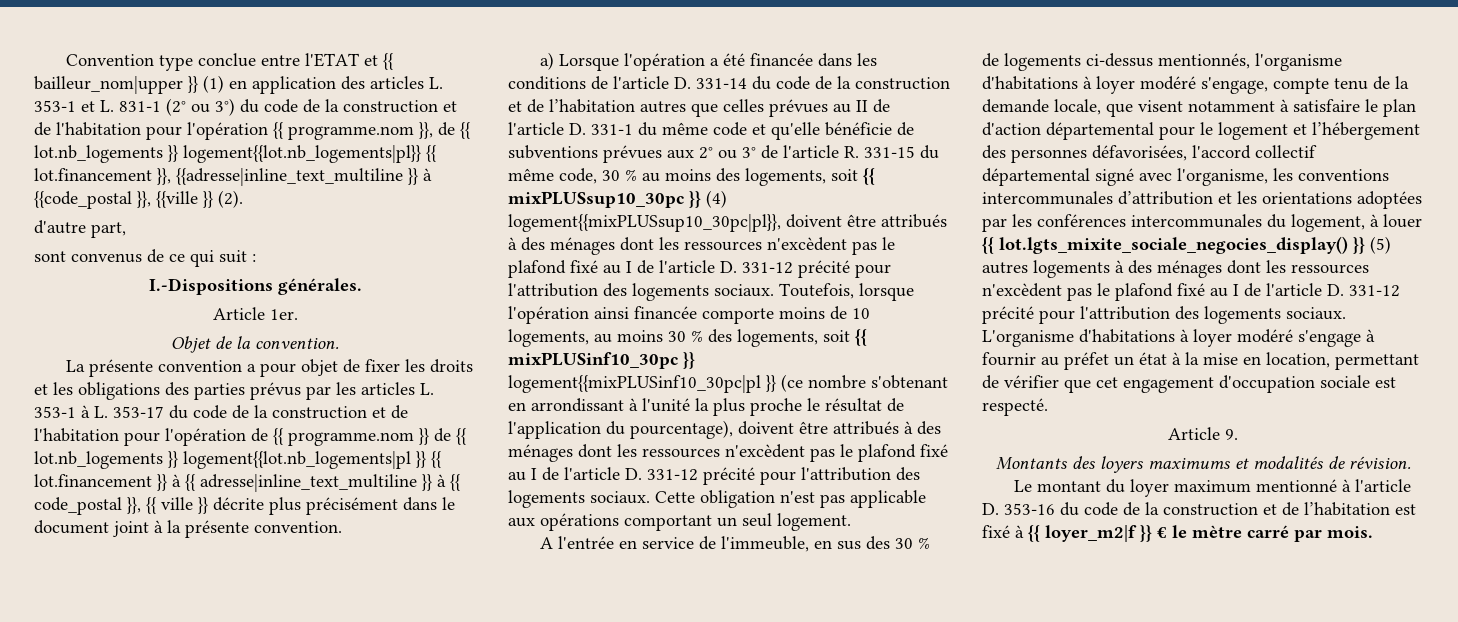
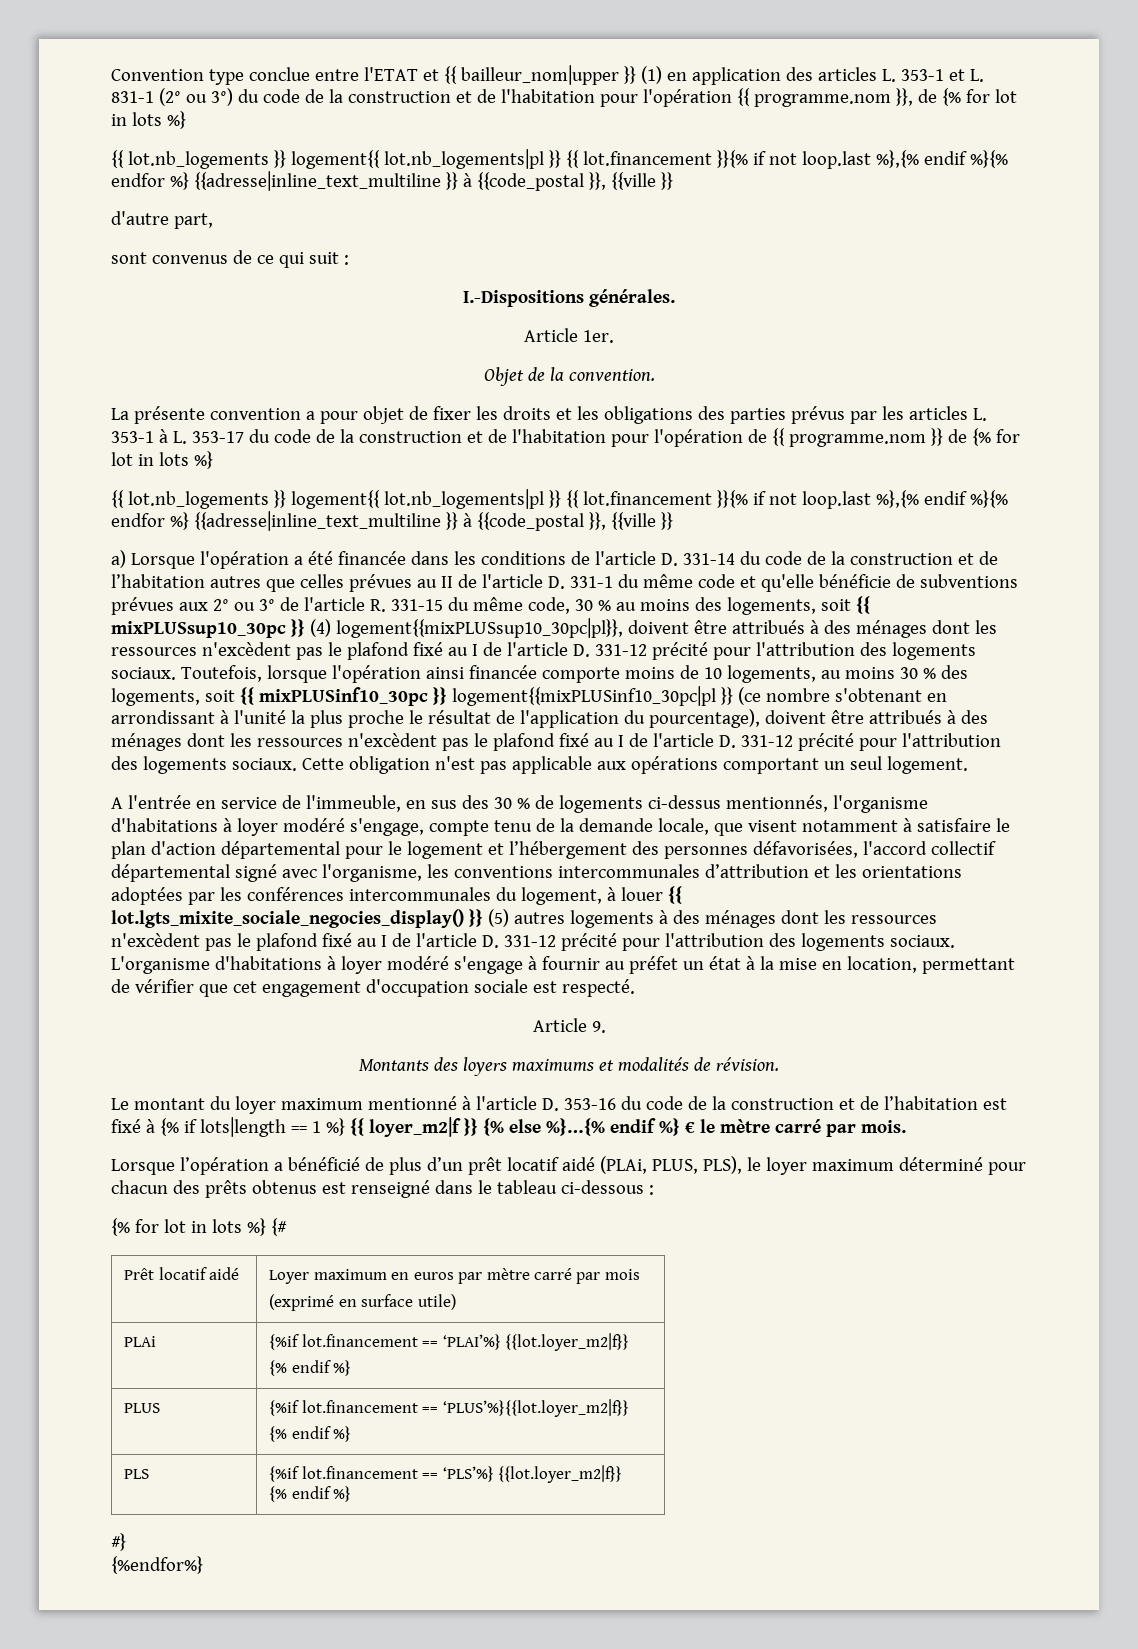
- Convention type conclue entre l'ETAT et {{ bailleur_nom|upper }} (1) en application des articles L. 353-1 et L. 831-1 (2° ou 3°) du code de la construction et de l'habitation pour l'opération {{ programme.nom }}, de {{ lot.nb_logements }} logement{{lot.nb_logements|pl}} {{ lot.financement }}, {{adresse|inline_text_multiline }} à {{code_postal }}, {{ville }} (2).
+ Convention type conclue entre l'ETAT et {{ bailleur_nom|upper }} (1) en application des articles L. 353-1 et L. 831-1 (2° ou 3°) du code de la construction et de l'habitation pour l'opération {{ programme.nom }}, de {% for lot in lots %}
+ {{ lot.nb_logements }} logement{{ lot.nb_logements|pl }} {{ lot.financement }}{% if not loop.last %},{% endif %}{% endfor %} {{adresse|inline_text_multiline }} à {{code_postal }}, {{ville }}
- La présente convention a pour objet de fixer les droits et les obligations des parties prévus par les articles L. 353-1 à L. 353-17 du code de la construction et de l'habitation pour l'opération de {{ programme.nom }} de {{ lot.nb_logements }} logement{{lot.nb_logements|pl }} {{ lot.financement }} à {{ adresse|inline_text_multiline }} à {{ code_postal }}, {{ ville }} décrite plus précisément dans le document joint à la présente convention.
+ La présente convention a pour objet de fixer les droits et les obligations des parties prévus par les articles L. 353-1 à L. 353-17 du code de la construction et de l'habitation pour l'opération de {{ programme.nom }} de {% for lot in lots %}
+ {{ lot.nb_logements }} logement{{ lot.nb_logements|pl }} {{ lot.financement }}{% if not loop.last %},{% endif %}{% endfor %} {{adresse|inline_text_multiline }} à {{code_postal }}, {{ville }}
- Le montant du loyer maximum mentionné à l'article D. 353-16 du code de la construction et de l’habitation est fixé à {{ loyer_m2|f }} € le mètre carré par mois.
+ Le montant du loyer maximum mentionné à l'article D. 353-16 du code de la construction et de l’habitation est fixé à {% if lots|length == 1 %} {{ loyer_m2|f }} {% else %}…{% endif %} € le mètre carré par mois.
+ Lorsque l’opération a bénéficié de plus d’un prêt locatif aidé (PLAi, PLUS, PLS), le loyer maximum déterminé pour chacun des prêts obtenus est renseigné dans le tableau ci-dessous :
+ {% for lot in lots %} {#
+ Prêt locatif aidé | Loyer maximum en euros par mètre carré par mois
+ (exprimé en surface utile)
+ PLAi | {%if lot.financement == ‘PLAI’%} {{lot.loyer_m2|f}}
+ {% endif %}
+ PLUS | {%if lot.financement == ‘PLUS’%}{{lot.loyer_m2|f}}
+ {% endif %}
+ PLS | {%if lot.financement == ‘PLS’%} {{lot.loyer_m2|f}}
+ {% endif %}
+ #}
+ {%endfor%}

